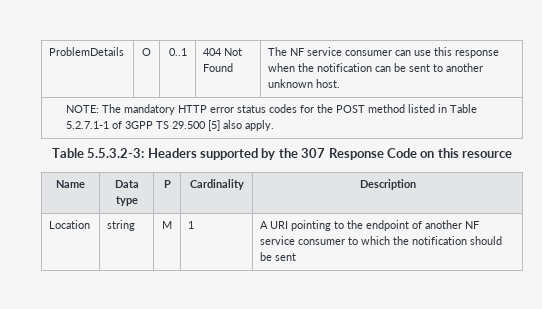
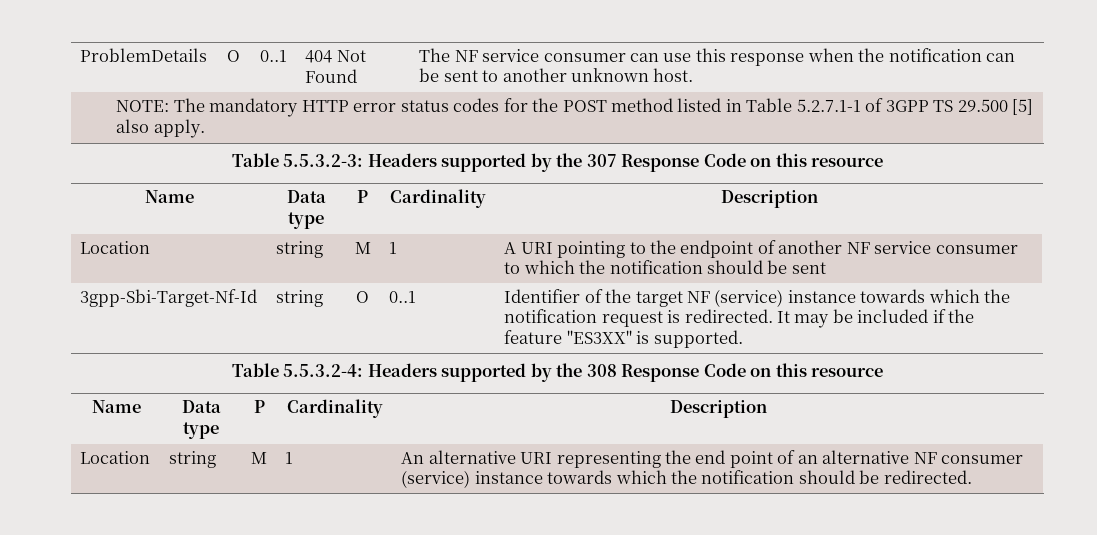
+ 3gpp-Sbi-Target-Nf-Id | string | O | 0..1 | Identifier of the target NF (service) instance towards which the notification request is redirected. It may be included if the feature "ES3XX" is supported.
+ Table 5.5.3.2-4: Headers supported by the 308 Response Code on this resource
+ Name | Data type | P | Cardinality | Description
+ Location | string | M | 1 | An alternative URI representing the end point of an alternative NF consumer (service) instance towards which the notification should be redirected.

